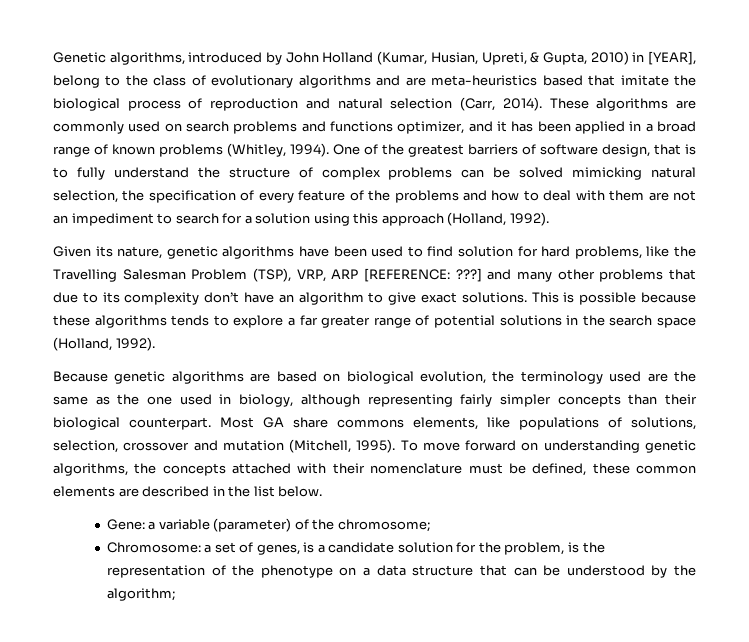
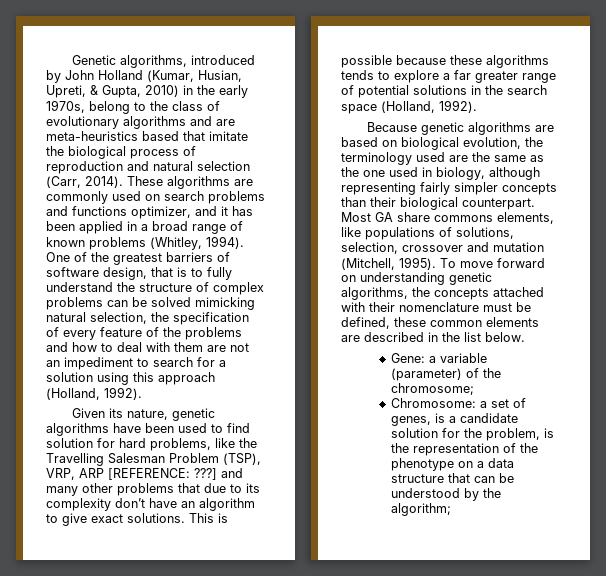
- Genetic algorithms, introduced by John Holland (Kumar, Husian, Upreti, & Gupta, 2010) in [YEAR], belong to the class of evolutionary algorithms and are meta-heuristics based that imitate the biological process of reproduction and natural selection (Carr, 2014).
+ Genetic algorithms, introduced by John Holland (Kumar, Husian, Upreti, & Gupta, 2010) in the early 1970s, belong to the class of evolutionary algorithms and are meta-heuristics based that imitate the biological process of reproduction and natural selection (Carr, 2014).

